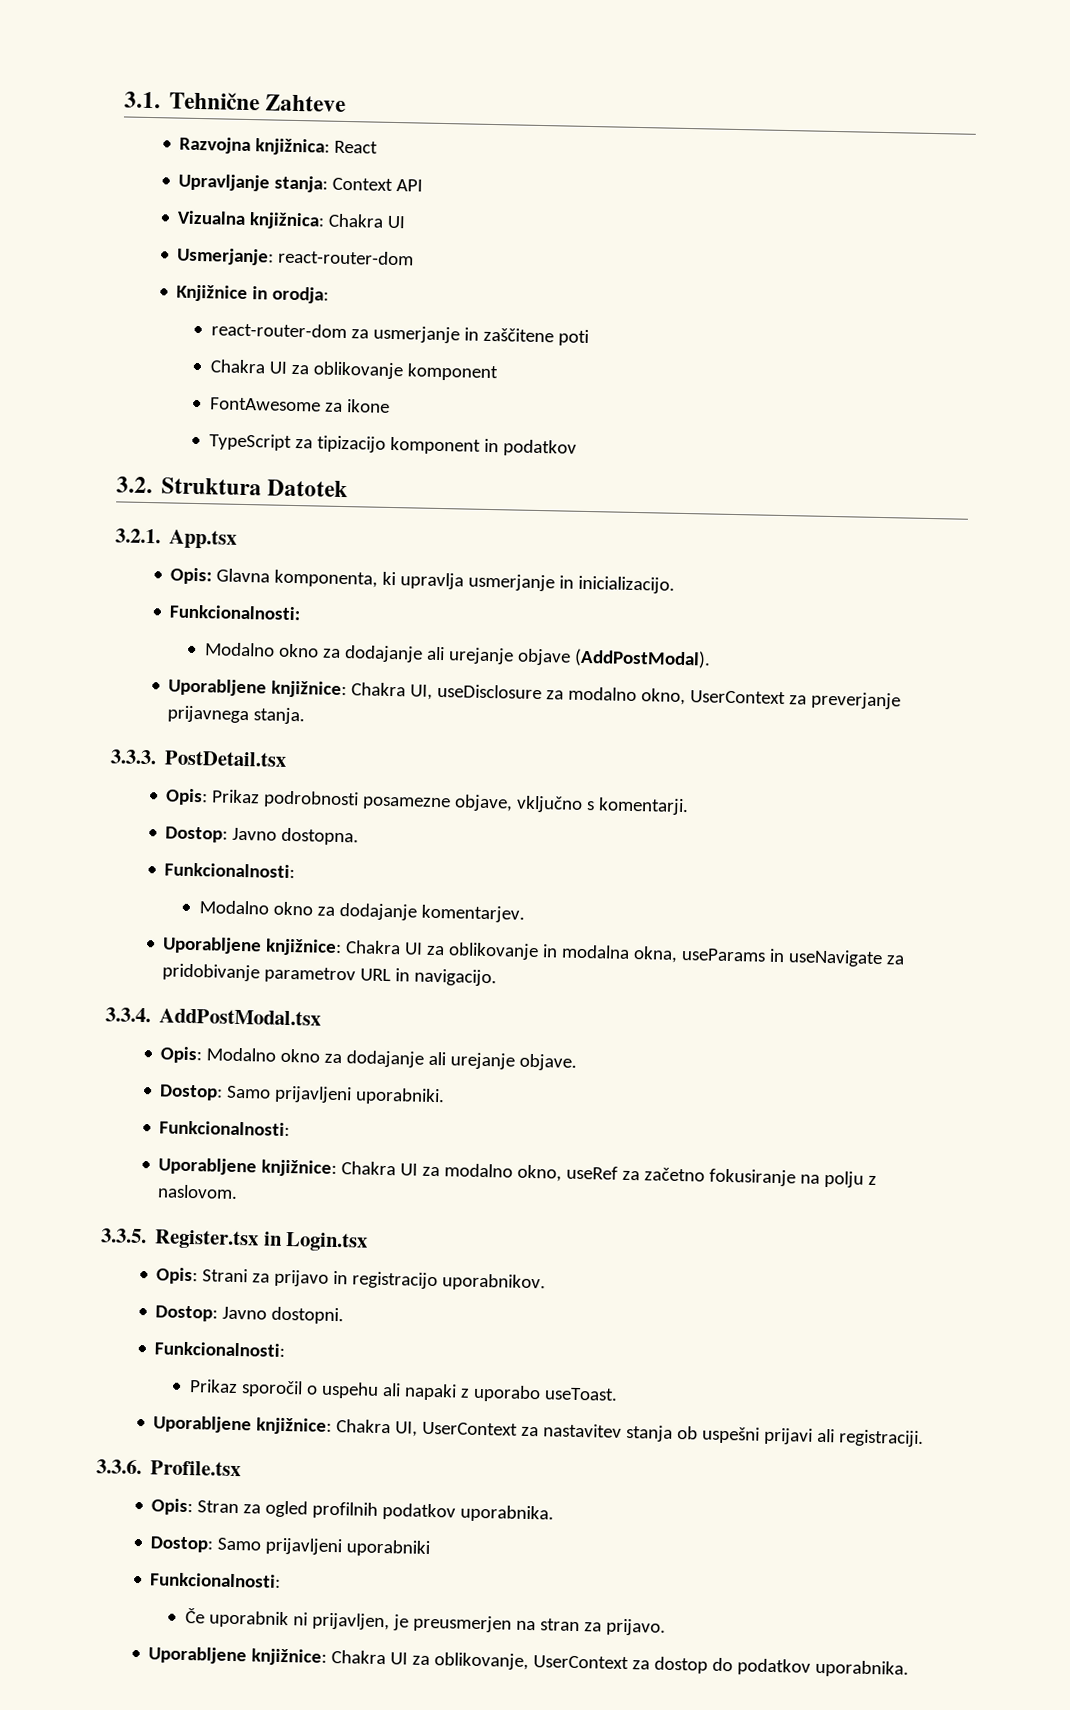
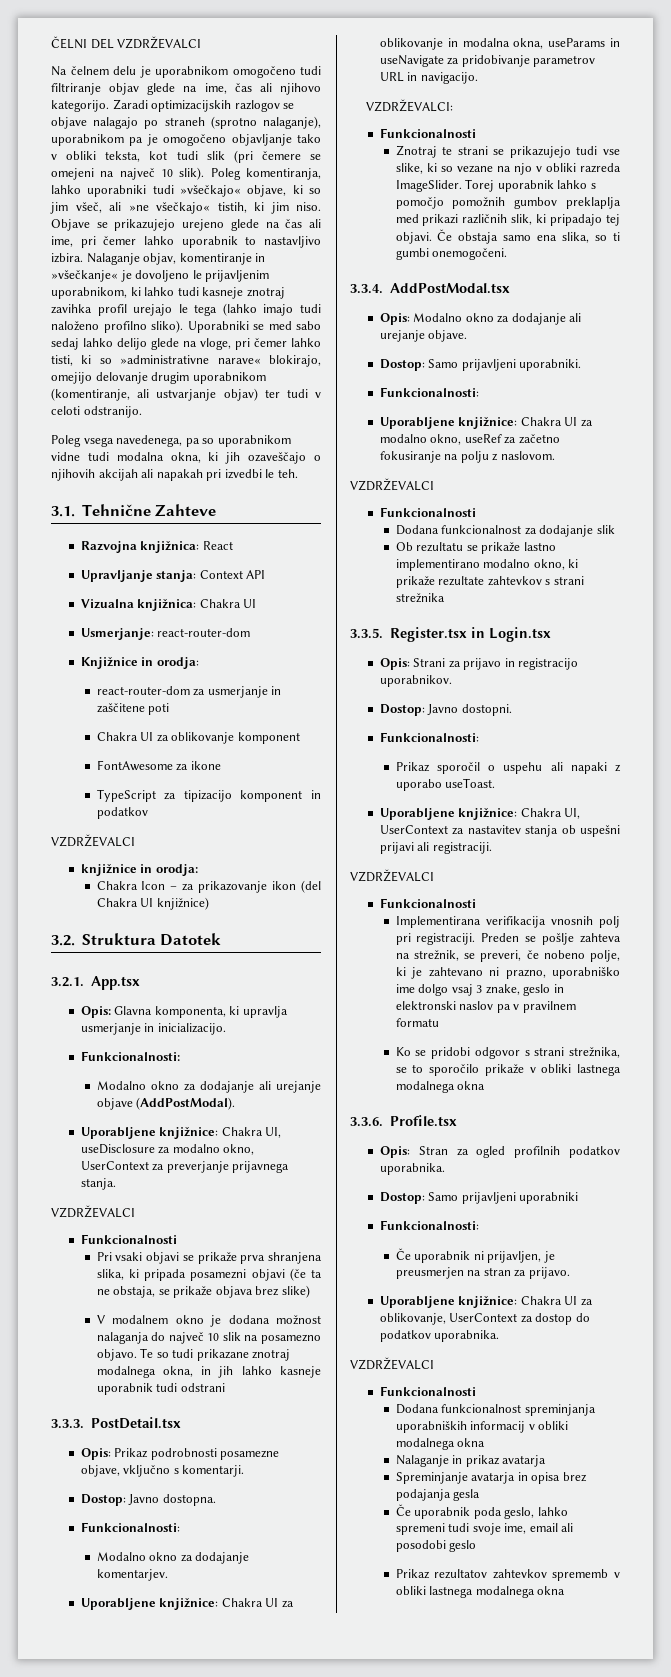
+ ČELNI DEL VZDRŽEVALCI
+ Na čelnem delu je uporabnikom omogočeno tudi filtriranje objav glede na ime, čas ali njihovo kategorijo. Zaradi optimizacijskih razlogov se objave nalagajo po straneh (sprotno nalaganje), uporabnikom pa je omogočeno objavljanje tako v obliki teksta, kot tudi slik (pri čemere se omejeni na največ 10 slik). Poleg komentiranja, lahko uporabniki tudi »všečkajo« objave, ki so jim všeč, ali »ne všečkajo« tistih, ki jim niso. Objave se prikazujejo urejeno glede na čas ali ime, pri čemer lahko uporabnik to nastavljivo izbira. Nalaganje objav, komentiranje in »všečkanje« je dovoljeno le prijavljenim uporabnikom, ki lahko tudi kasneje znotraj zavihka profil urejajo le tega (lahko imajo tudi naloženo profilno sliko). Uporabniki se med sabo sedaj lahko delijo glede na vloge, pri čemer lahko tisti, ki so »administrativne narave« blokirajo, omejijo delovanje drugim uporabnikom (komentiranje, ali ustvarjanje objav) ter tudi v celoti odstranijo.
+ Poleg vsega navedenega, pa so uporabnikom vidne tudi modalna okna, ki jih ozaveščajo o njihovih akcijah ali napakah pri izvedbi le teh.
  TypeScript za tipizacijo komponent in podatkov
+ VZDRŽEVALCI
+ knjižnice in orodja:
+ Chakra Icon – za prikazovanje ikon (del Chakra UI knjižnice)
  Uporabljene knjižnice: Chakra UI, useDisclosure za modalno okno, UserContext za preverjanje prijavnega stanja.
+ VZDRŽEVALCI
+ Funkcionalnosti
+ Pri vsaki objavi se prikaže prva shranjena slika, ki pripada posamezni objavi (če ta ne obstaja, se prikaže objava brez slike)
+ V modalnem okno je dodana možnost nalaganja do največ 10 slik na posamezno objavo. Te so tudi prikazane znotraj modalnega okna, in jih lahko kasneje uporabnik tudi odstrani
+ VZDRŽEVALCI:
+ Funkcionalnosti
+ Znotraj te strani se prikazujejo tudi vse slike, ki so vezane na njo v obliki razreda ImageSlider. Torej uporabnik lahko s pomočjo pomožnih gumbov preklaplja med prikazi različnih slik, ki pripadajo tej objavi. Če obstaja samo ena slika, so ti gumbi onemogočeni.
  Uporabljene knjižnice: Chakra UI za modalno okno, useRef za začetno fokusiranje na polju z naslovom.
+ VZDRŽEVALCI
+ Funkcionalnosti
+ Dodana funkcionalnost za dodajanje slik
+ Ob rezultatu se prikaže lastno implementirano modalno okno, ki prikaže rezultate zahtevkov s strani strežnika
  Uporabljene knjižnice: Chakra UI, UserContext za nastavitev stanja ob uspešni prijavi ali registraciji.
+ VZDRŽEVALCI
+ Funkcionalnosti
+ Implementirana verifikacija vnosnih polj pri registraciji. Preden se pošlje zahteva na strežnik, se preveri, če nobeno polje, ki je zahtevano ni prazno, uporabniško ime dolgo vsaj 3 znake, geslo in elektronski naslov pa v pravilnem formatu
+ Ko se pridobi odgovor s strani strežnika, se to sporočilo prikaže v obliki lastnega modalnega okna
  Uporabljene knjižnice: Chakra UI za oblikovanje, UserContext za dostop do podatkov uporabnika.
+ VZDRŽEVALCI
+ Funkcionalnosti
+ Dodana funkcionalnost spreminjanja uporabniških informacij v obliki modalnega okna
+ Nalaganje in prikaz avatarja
+ Spreminjanje avatarja in opisa brez podajanja gesla
+ Če uporabnik poda geslo, lahko spremeni tudi svoje ime, email ali posodobi geslo
+ Prikaz rezultatov zahtevkov sprememb v obliki lastnega modalnega okna

